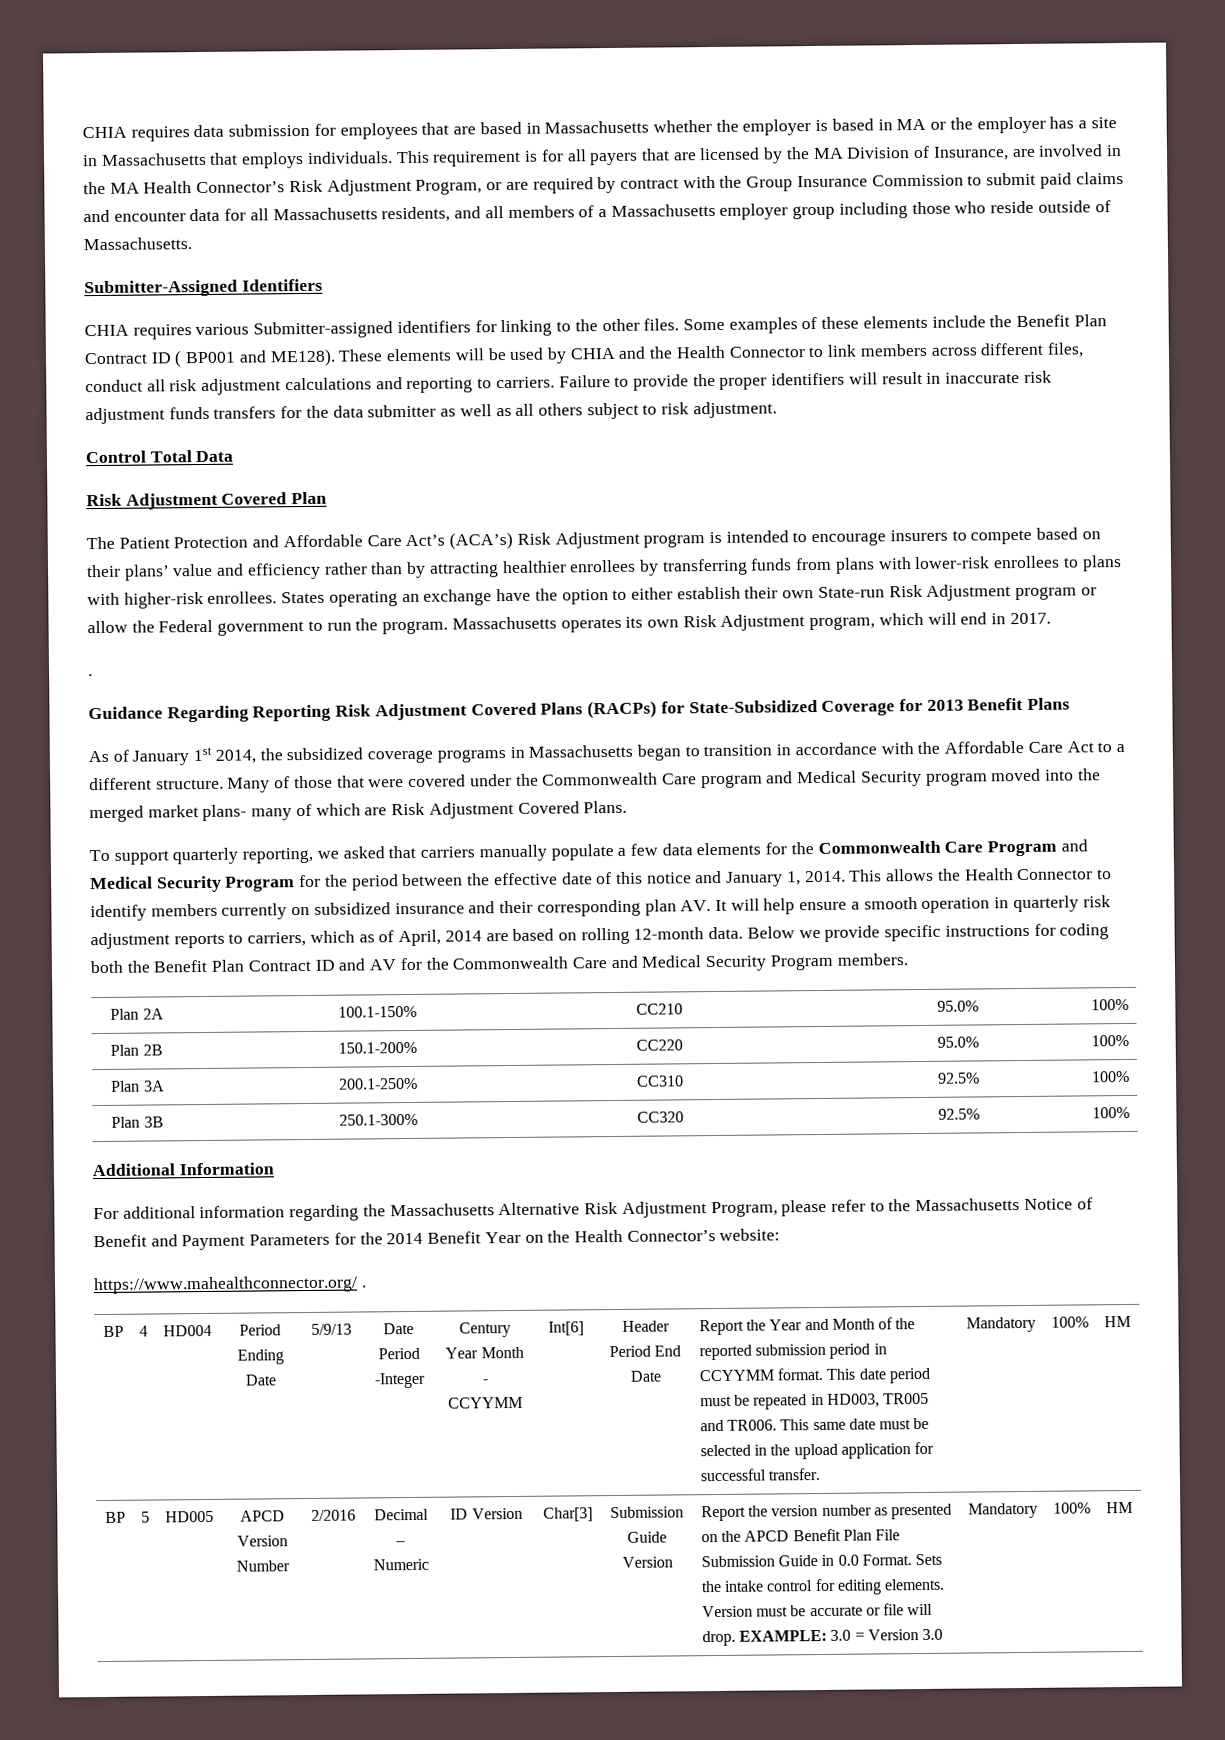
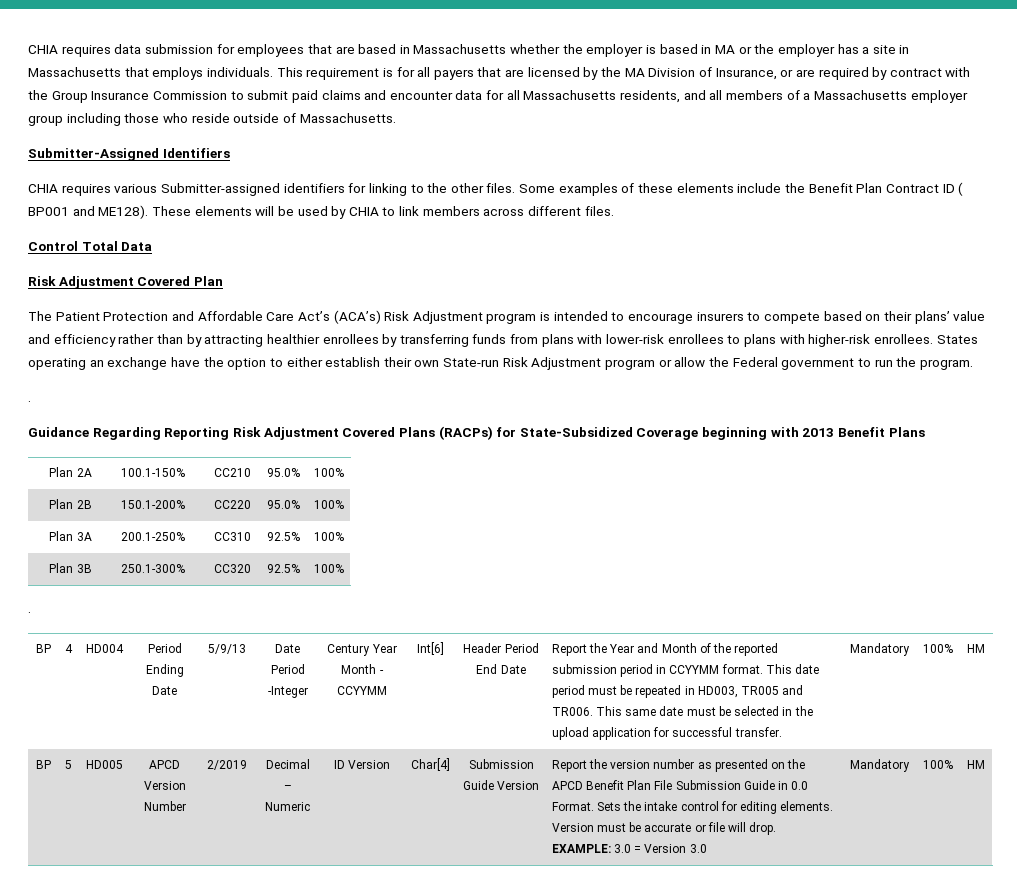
- This requirement is for all payers that are licensed by the MA Division of Insurance, are involved in the MA Health Connector’s Risk Adjustment Program, or are required by contract with the Group Insurance Commission to submit paid claims and encounter data for all Massachusetts residents, and all members of a Massachusetts employer group including those who reside outside of Massachusetts.
+ This requirement is for all payers that are licensed by the MA Division of Insurance, or are required by contract with the Group Insurance Commission to submit paid claims and encounter data for all Massachusetts residents, and all members of a Massachusetts employer group including those who reside outside of Massachusetts.
- These elements will be used by CHIA and the Health Connector to link members across different files, conduct all risk adjustment calculations and reporting to carriers. Failure to provide the proper identifiers will result in inaccurate risk adjustment funds transfers for the data submitter as well as all others subject to risk adjustment.
+ These elements will be used by CHIA to link members across different files.
- Massachusetts operates its own Risk Adjustment program, which will end in 2017.
- Guidance Regarding Reporting Risk Adjustment Covered Plans (RACPs) for State-Subsidized Coverage for 2013 Benefit Plans
+ Guidance Regarding Reporting Risk Adjustment Covered Plans (RACPs) for State-Subsidized Coverage beginning with 2013 Benefit Plans
- As of January 1st 2014, the subsidized coverage programs in Massachusetts began to transition in accordance with the Affordable Care Act to a different structure. Many of those that were covered under the Commonwealth Care program and Medical Security program moved into the merged market plans- many of which are Risk Adjustment Covered Plans.
- To support quarterly reporting, we asked that carriers manually populate a few data elements for the Commonwealth Care Program and Medical Security Program for the period between the effective date of this notice and January 1, 2014. This allows the Health Connector to identify members currently on subsidized insurance and their corresponding plan AV. It will help ensure a smooth operation in quarterly risk adjustment reports to carriers, which as of April, 2014 are based on rolling 12-month data. Below we provide specific instructions for coding both the Benefit Plan Contract ID and AV for the Commonwealth Care and Medical Security Program members.
  Plan 3B | 250.1-300% | CC320 | 92.5% | 100%
- Additional Information
- For additional information regarding the Massachusetts Alternative Risk Adjustment Program, please refer to the Massachusetts Notice of Benefit and Payment Parameters for the 2014 Benefit Year on the Health Connector’s website:
- https://www.mahealthconnector.org/ .
+ .
- 2/2016
+ 2/2019
- Char[3]
+ Char[4]

